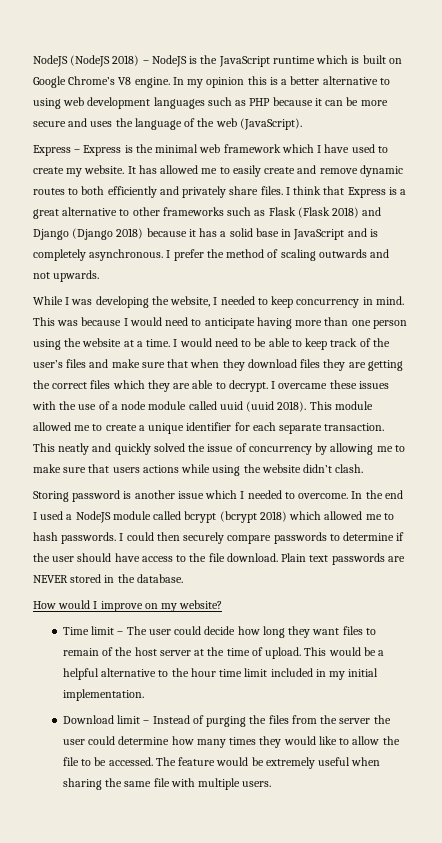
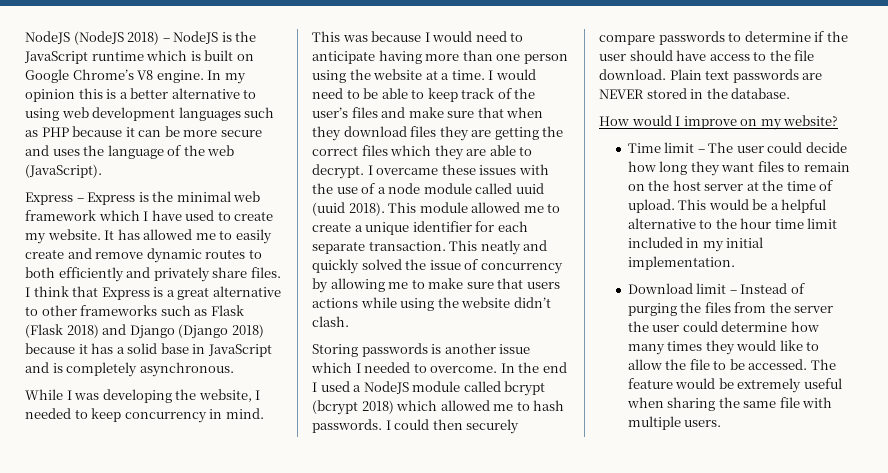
- I prefer the method of scaling outwards and not upwards.
- Storing password is another issue which I needed to overcome.
+ Storing passwords is another issue which I needed to overcome.
- Time limit – The user could decide how long they want files to remain of the host server at the time of upload.
+ Time limit – The user could decide how long they want files to remain on the host server at the time of upload.

